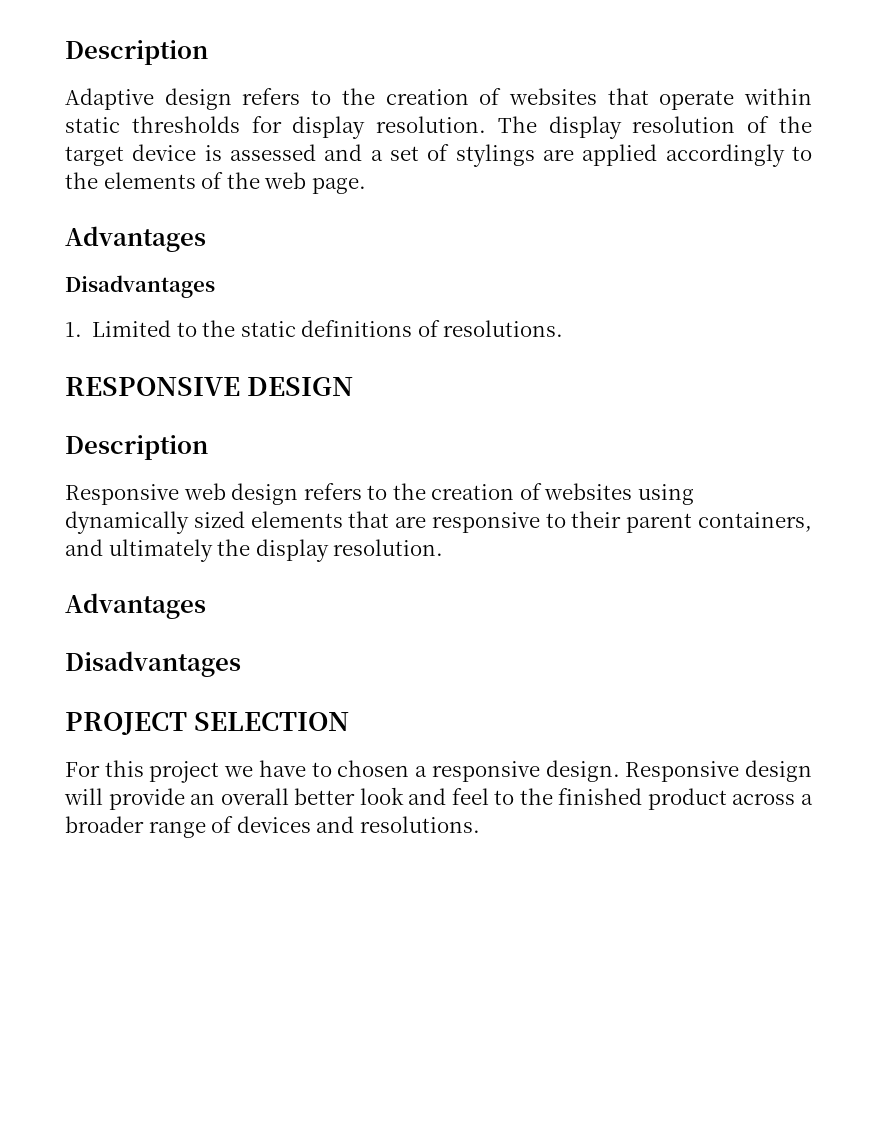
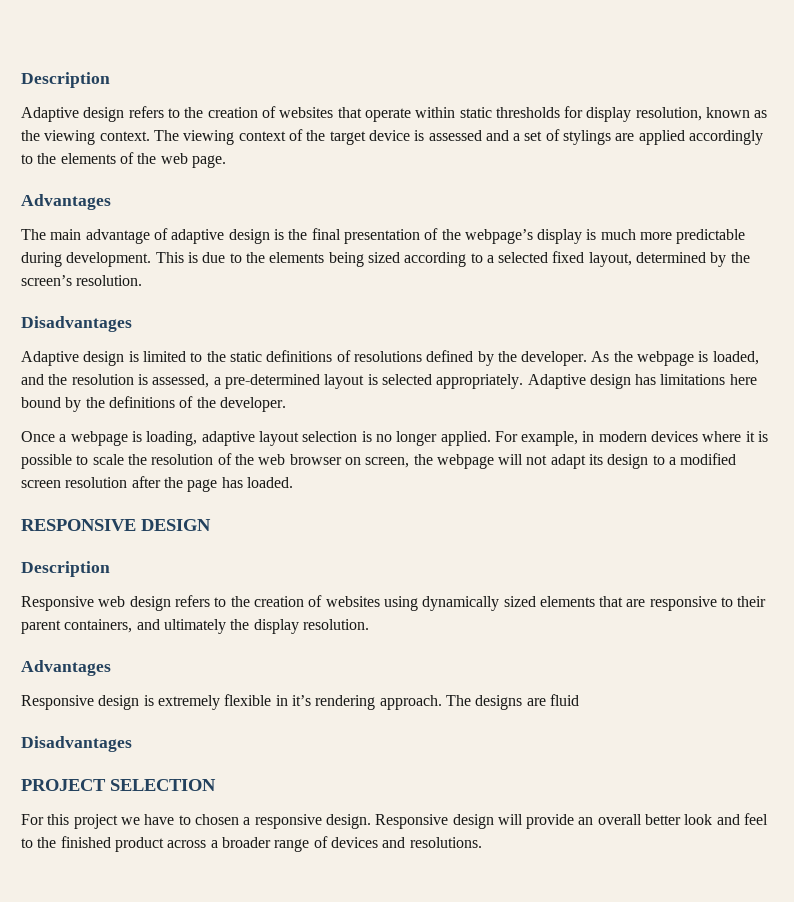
- Adaptive design refers to the creation of websites that operate within static thresholds for display resolution. The display resolution of the target device is assessed and a set of stylings are applied accordingly to the elements of the web page.
+ Adaptive design refers to the creation of websites that operate within static thresholds for display resolution, known as the viewing context. The viewing context of the target device is assessed and a set of stylings are applied accordingly to the elements of the web page.
  Advantages
+ The main advantage of adaptive design is the final presentation of the webpage’s display is much more predictable during development. This is due to the elements being sized according to a selected fixed layout, determined by the screen’s resolution.
  Disadvantages
- 1. Limited to the static definitions of resolutions.
+ Adaptive design is limited to the static definitions of resolutions defined by the developer. As the webpage is loaded, and the resolution is assessed, a pre-determined layout is selected appropriately. Adaptive design has limitations here bound by the definitions of the developer.
+ Once a webpage is loading, adaptive layout selection is no longer applied. For example, in modern devices where it is possible to scale the resolution of the web browser on screen, the webpage will not adapt its design to a modified screen resolution after the page has loaded.
+ Responsive design is extremely flexible in it’s rendering approach. The designs are fluid

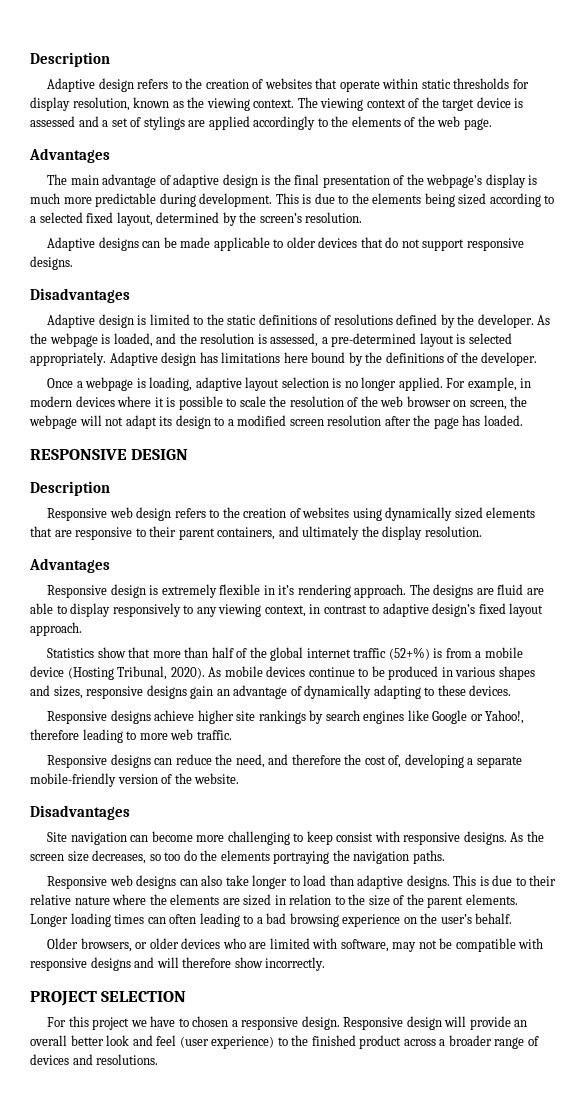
+ Adaptive designs can be made applicable to older devices that do not support responsive designs.
- The designs are fluid
+ The designs are fluid are able to display responsively to any viewing context, in contrast to adaptive design’s fixed layout approach.
+ Statistics show that more than half of the global internet traffic (52+%) is from a mobile device (Hosting Tribunal, 2020). As mobile devices continue to be produced in various shapes and sizes, responsive designs gain an advantage of dynamically adapting to these devices.
+ Responsive designs achieve higher site rankings by search engines like Google or Yahoo!, therefore leading to more web traffic.
+ Responsive designs can reduce the need, and therefore the cost of, developing a separate mobile-friendly version of the website.
  Disadvantages
+ Site navigation can become more challenging to keep consist with responsive designs. As the screen size decreases, so too do the elements portraying the navigation paths.
+ Responsive web designs can also take longer to load than adaptive designs. This is due to their relative nature where the elements are sized in relation to the size of the parent elements. Longer loading times can often leading to a bad browsing experience on the user’s behalf.
+ Older browsers, or older devices who are limited with software, may not be compatible with responsive designs and will therefore show incorrectly.
- Responsive design will provide an overall better look and feel to the finished product across a broader range of devices and resolutions.
+ Responsive design will provide an overall better look and feel (user experience) to the finished product across a broader range of devices and resolutions.

